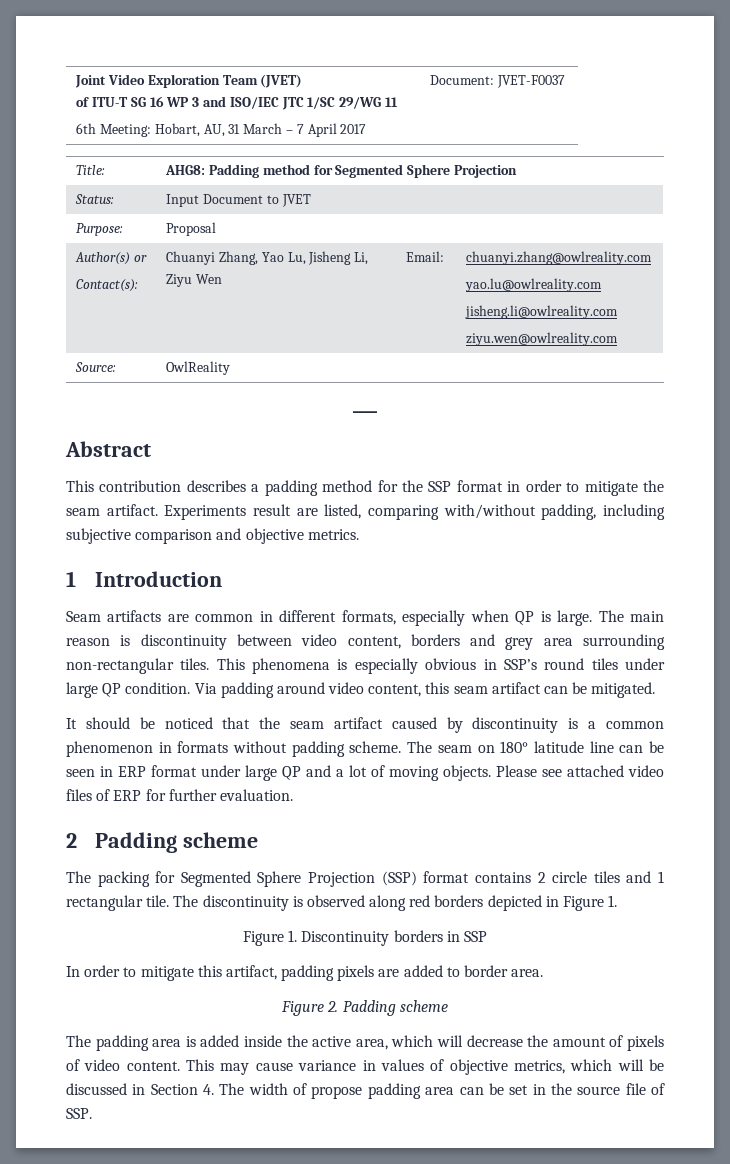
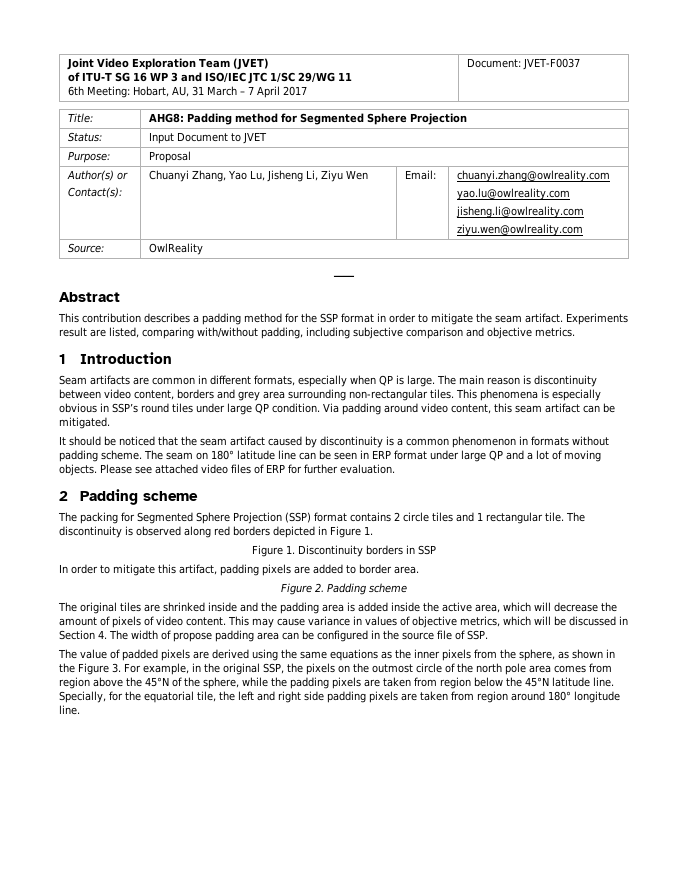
- The padding area is added inside the active area, which will decrease the amount of pixels of video content.
+ The original tiles are shrinked inside and the padding area is added inside the active area, which will decrease the amount of pixels of video content.
- This may cause variance in values of objective metrics, which will be discussed in Section 4. The width of propose padding area can be set in the source file of SSP.
+ This may cause variance in values of objective metrics, which will be discussed in Section 4. The width of propose padding area can be configured in the source file of SSP.
+ The value of padded pixels are derived using the same equations as the inner pixels from the sphere, as shown in the Figure 3. For example, in the original SSP, the pixels on the outmost circle of the north pole area comes from region above the 45°N of the sphere, while the padding pixels are taken from region below the 45°N latitude line. Specially, for the equatorial tile, the left and right side padding pixels are taken from region around 180° longitude line.

